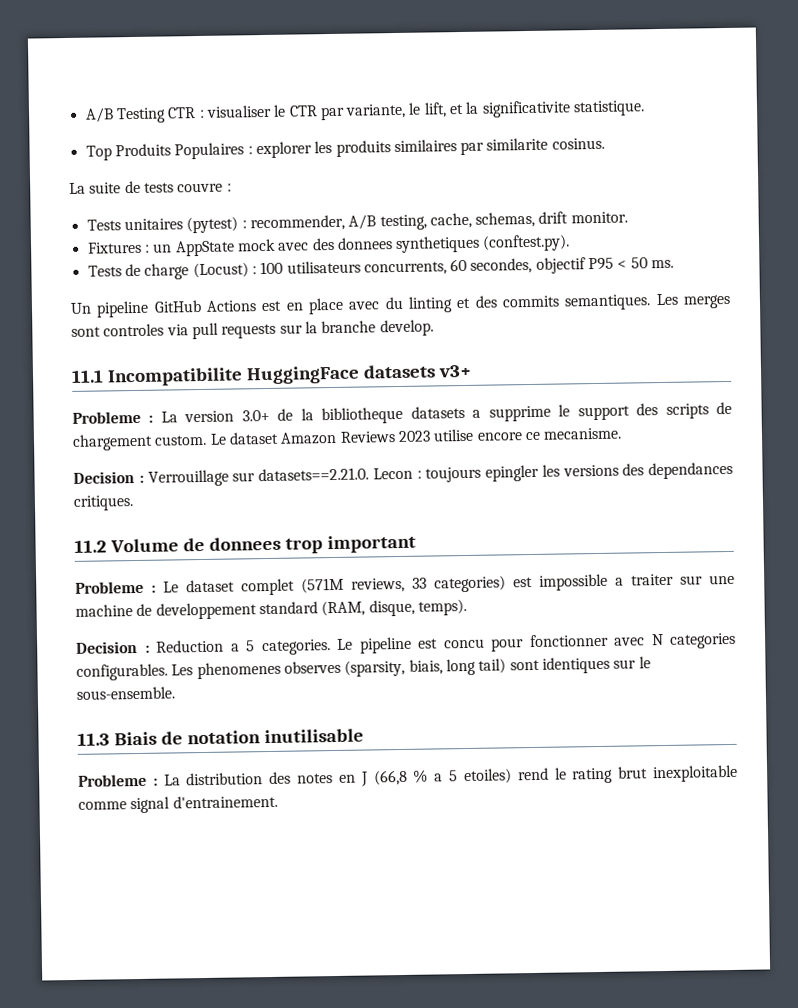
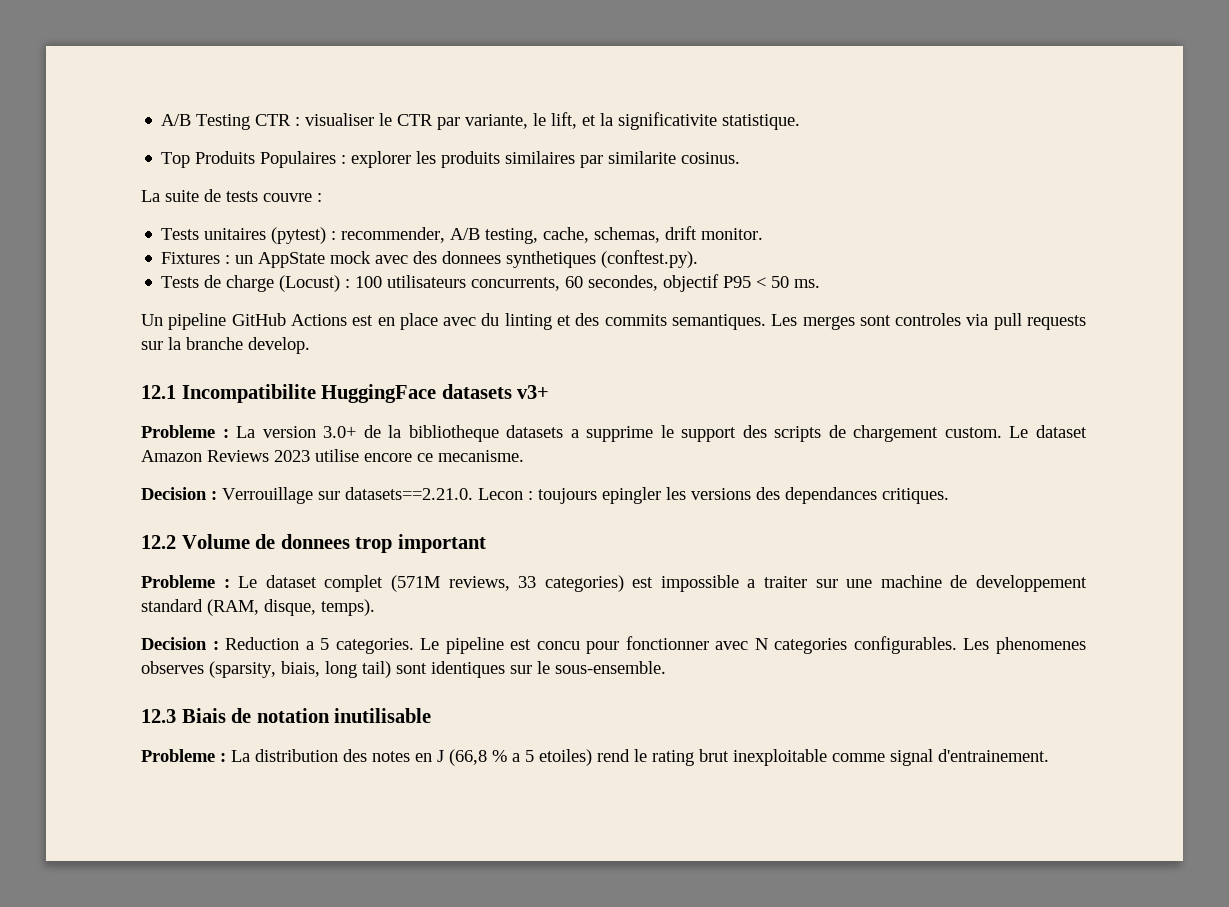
- 11.1 Incompatibilite HuggingFace datasets v3+
+ 12.1 Incompatibilite HuggingFace datasets v3+
- 11.2 Volume de donnees trop important
+ 12.2 Volume de donnees trop important
- 11.3 Biais de notation inutilisable
+ 12.3 Biais de notation inutilisable

